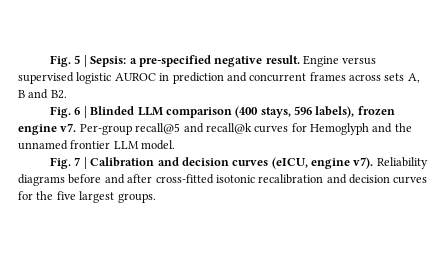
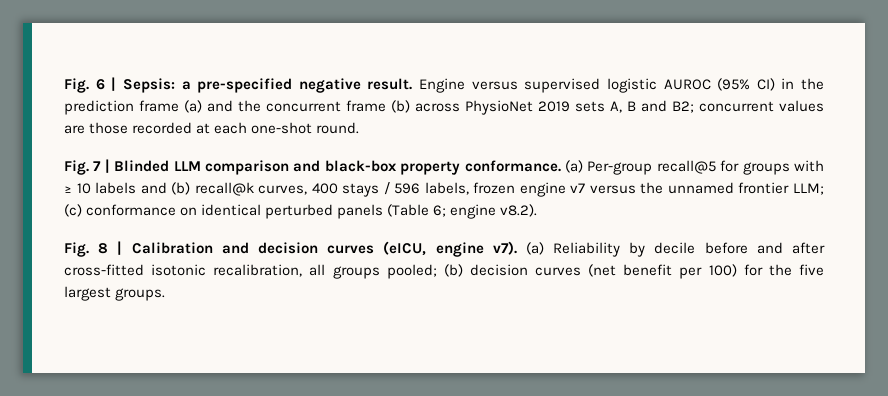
- Fig. 5 | Sepsis: a pre-specified negative result.
+ Fig. 6 | Sepsis: a pre-specified negative result.
- Engine versus supervised logistic AUROC in prediction and concurrent frames across sets A, B and B2.
- Fig. 6 | Blinded LLM comparison (400 stays, 596 labels), frozen engine v7. Per-group recall@5 and recall@k curves for Hemoglyph and the unnamed frontier LLM model.
- Fig. 7 | Calibration and decision curves (eICU, engine v7).
+ Engine versus supervised logistic AUROC (95% CI) in the prediction frame (a) and the concurrent frame (b) across PhysioNet 2019 sets A, B and B2; concurrent values are those recorded at each one-shot round.
+ Fig. 7 | Blinded LLM comparison and black-box property conformance. (a) Per-group recall@5 for groups with ≥ 10 labels and (b) recall@k curves, 400 stays / 596 labels, frozen engine v7 versus the unnamed frontier LLM; (c) conformance on identical perturbed panels (Table 6; engine v8.2).
+ Fig. 8 | Calibration and decision curves (eICU, engine v7).
- Reliability diagrams before and after cross-fitted isotonic recalibration and decision curves for the five largest groups.
+ (a) Reliability by decile before and after cross-fitted isotonic recalibration, all groups pooled; (b) decision curves (net benefit per 100) for the five largest groups.

